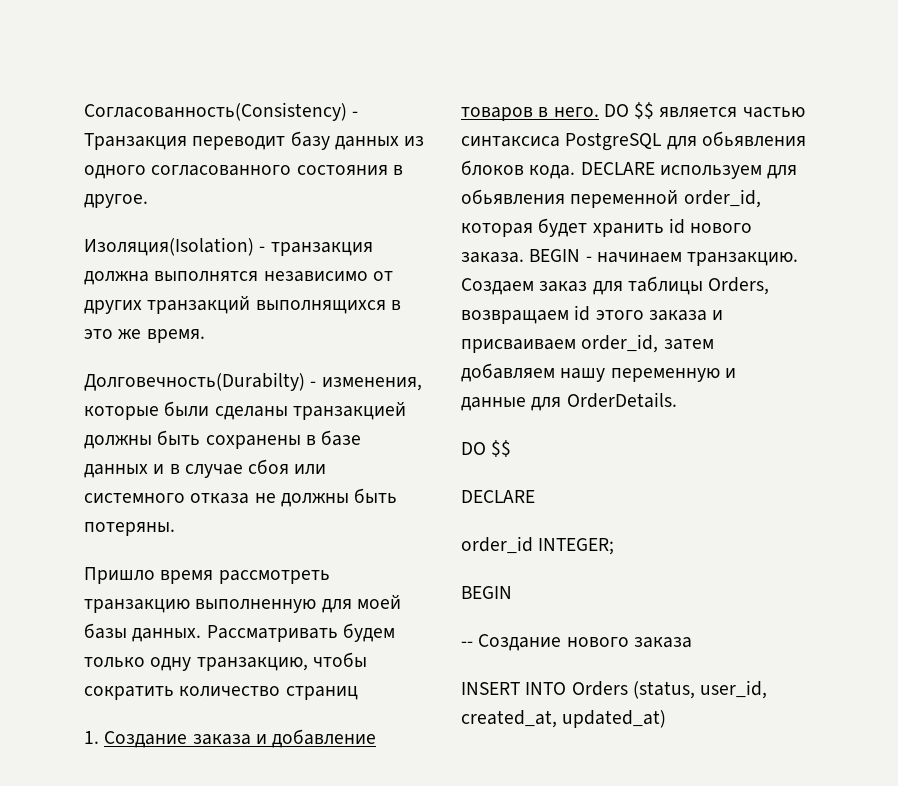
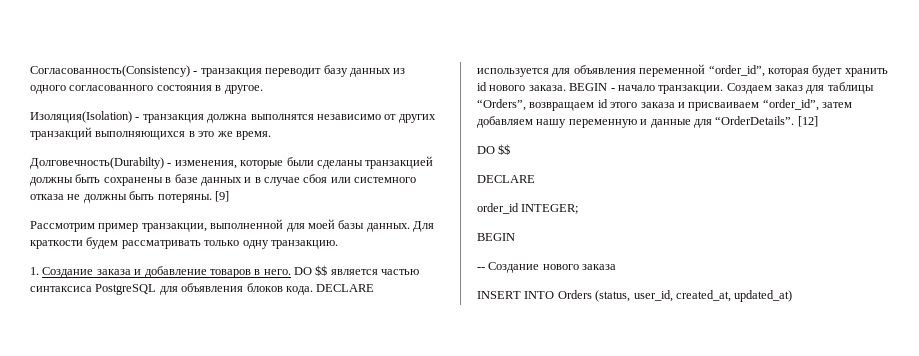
- Согласованность(Consistency) - Транзакция переводит базу данных из одного согласованного состояния в другое.
+ Согласованность(Consistency) - транзакция переводит базу данных из одного согласованного состояния в другое.
- Изоляция(Isolation) - транзакция должна выполнятся независимо от других транзакций выполнящихся в это же время.
+ Изоляция(Isolation) - транзакция должна выполнятся независимо от других транзакций выполняющихся в это же время.
- Долговечность(Durabilty) - изменения, которые были сделаны транзакцией должны быть сохранены в базе данных и в случае сбоя или системного отказа не должны быть потеряны.
- Пришло время рассмотреть транзакцию выполненную для моей базы данных. Рассматривать будем только одну транзакцию, чтобы сократить количество страниц
+ Долговечность(Durabilty) - изменения, которые были сделаны транзакцией должны быть сохранены в базе данных и в случае сбоя или системного отказа не должны быть потеряны. [9]
+ Рассмотрим пример транзакции, выполненной для моей базы данных. Для краткости будем рассматривать только одну транзакцию.
- DO $$ является частью синтаксиса PostgreSQL для обьявления блоков кода.
+ DO $$ является частью синтаксиса PostgreSQL для объявления блоков кода.
- DECLARE используем для обьявления переменной order_id, которая будет хранить id нового заказа.
+ DECLARE используется для объявления переменной “order_id”, которая будет хранить id нового заказа.
- BEGIN - начинаем транзакцию.
+ BEGIN - начало транзакции.
- Создаем заказ для таблицы Orders, возвращаем id этого заказа и присваиваем order_id, затем добавляем нашу переменную и данные для OrderDetails.
+ Создаем заказ для таблицы “Orders”, возвращаем id этого заказа и присваиваем “order_id”, затем добавляем нашу переменную и данные для “OrderDetails”. [12]

